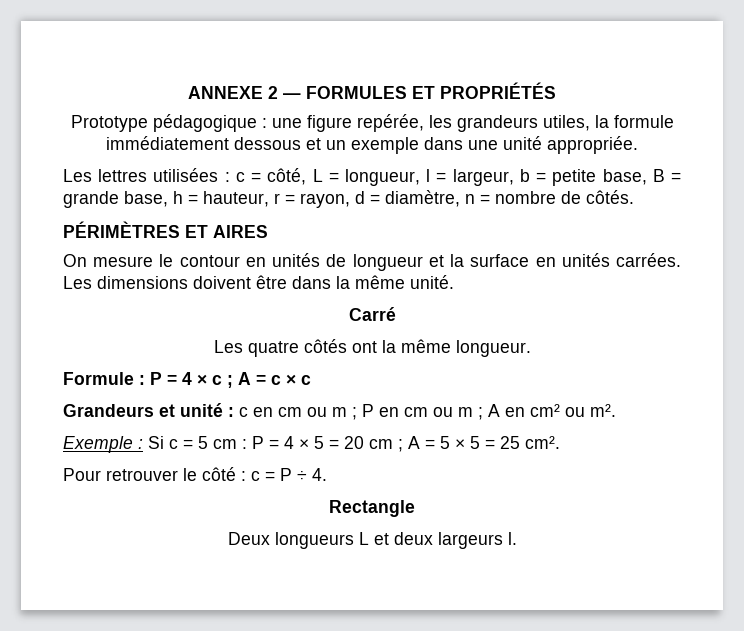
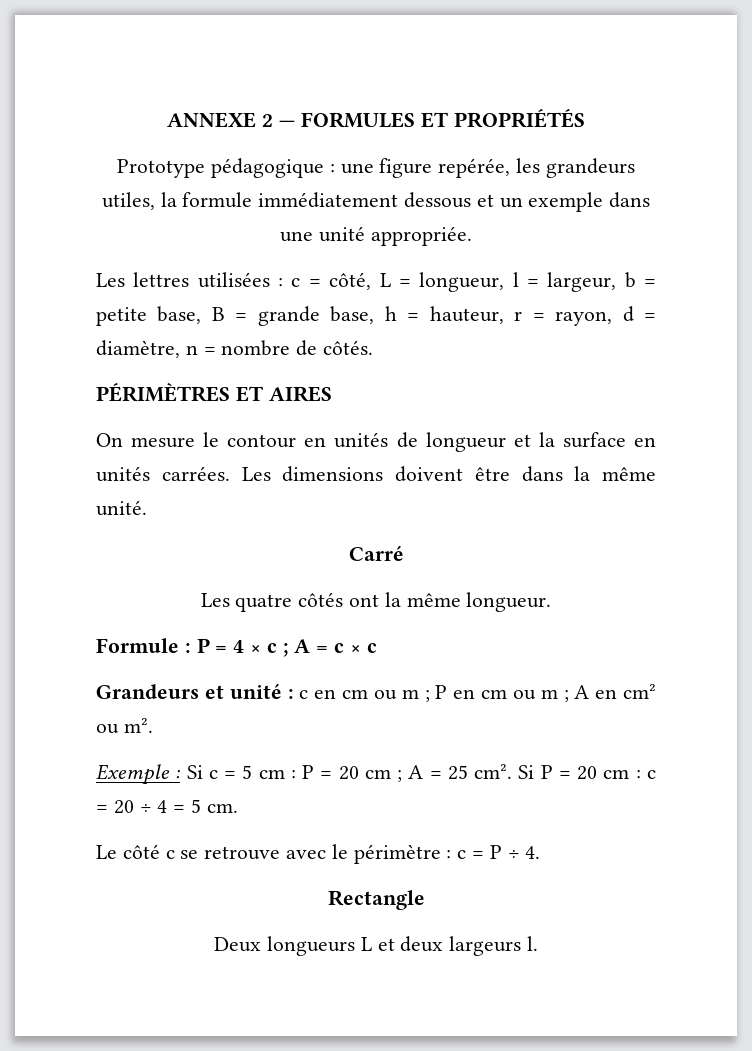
- Exemple : Si c = 5 cm : P = 4 × 5 = 20 cm ; A = 5 × 5 = 25 cm².
- Pour retrouver le côté : c = P ÷ 4.
+ Exemple : Si c = 5 cm : P = 20 cm ; A = 25 cm². Si P = 20 cm : c = 20 ÷ 4 = 5 cm.
+ Le côté c se retrouve avec le périmètre : c = P ÷ 4.

